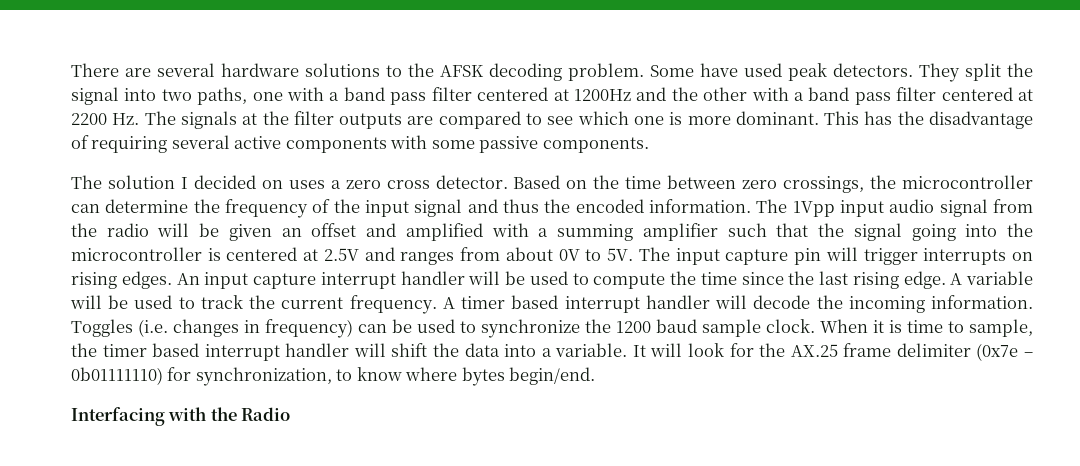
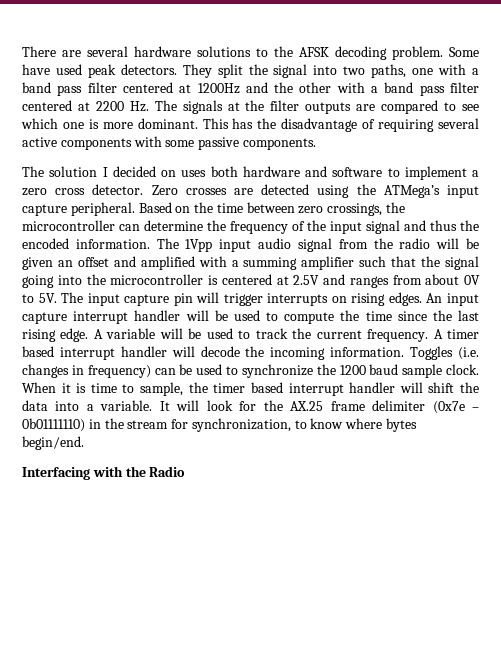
- The solution I decided on uses a zero cross detector.
+ The solution I decided on uses both hardware and software to implement a zero cross detector. Zero crosses are detected using the ATMega’s input capture peripheral.
- It will look for the AX.25 frame delimiter (0x7e – 0b01111110) for synchronization, to know where bytes begin/end.
+ It will look for the AX.25 frame delimiter (0x7e – 0b01111110) in the stream for synchronization, to know where bytes begin/end.

